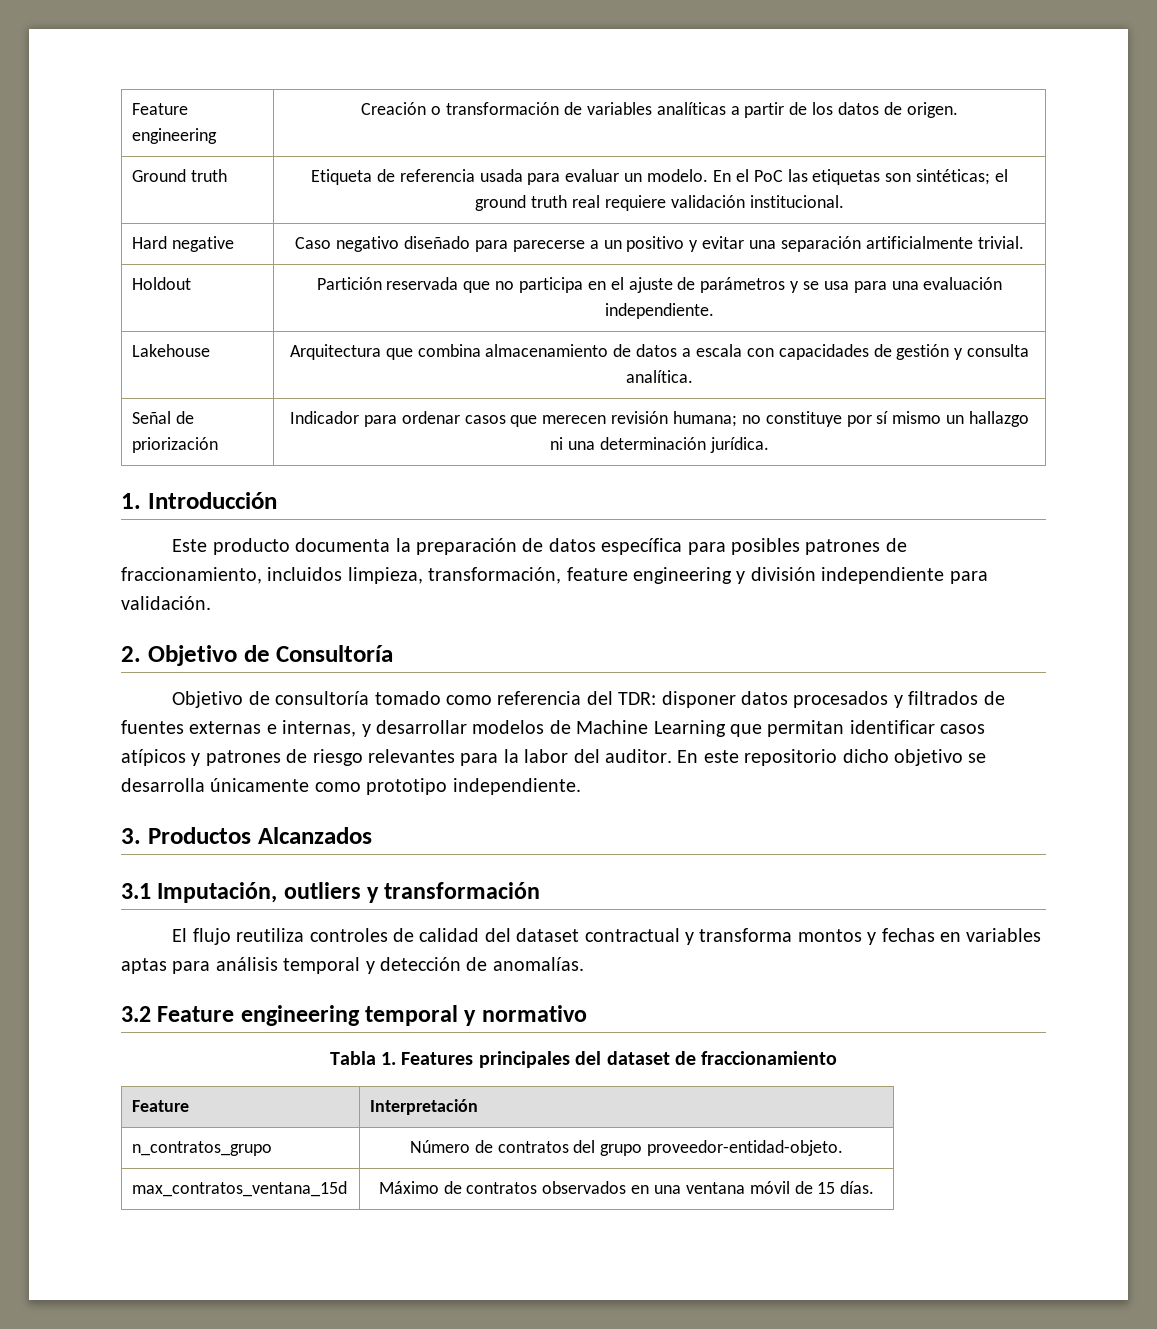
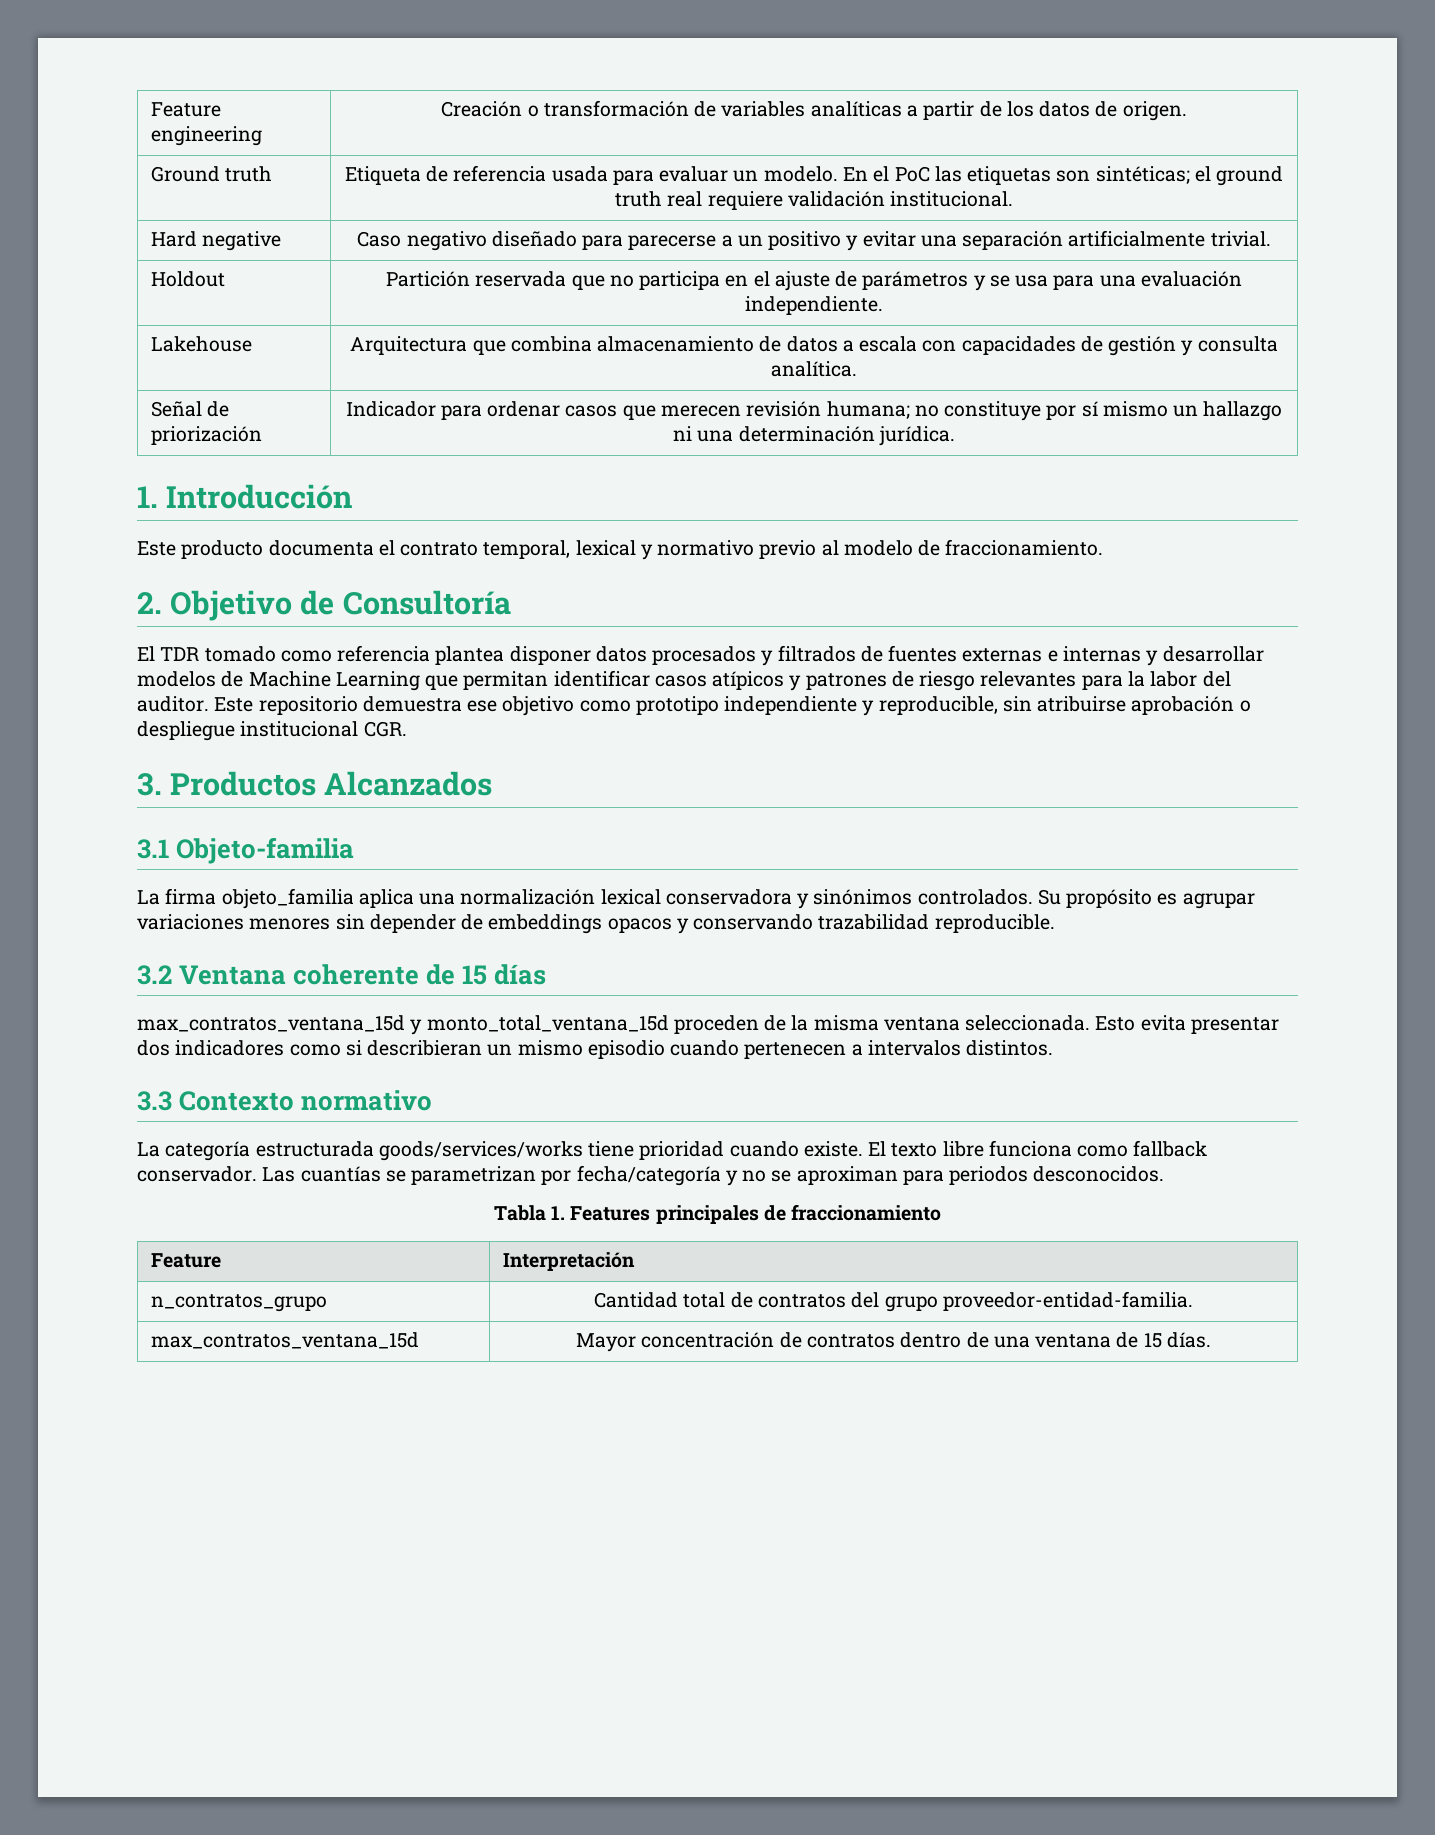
- Este producto documenta la preparación de datos específica para posibles patrones de fraccionamiento, incluidos limpieza, transformación, feature engineering y división independiente para validación.
+ Este producto documenta el contrato temporal, lexical y normativo previo al modelo de fraccionamiento.
- Objetivo de consultoría tomado como referencia del TDR: disponer datos procesados y filtrados de fuentes externas e internas, y desarrollar modelos de Machine Learning que permitan identificar casos atípicos y patrones de riesgo relevantes para la labor del auditor.
+ El TDR tomado como referencia plantea disponer datos procesados y filtrados de fuentes externas e internas y desarrollar modelos de Machine Learning que permitan identificar casos atípicos y patrones de riesgo relevantes para la labor del auditor.
- En este repositorio dicho objetivo se desarrolla únicamente como prototipo independiente.
+ Este repositorio demuestra ese objetivo como prototipo independiente y reproducible, sin atribuirse aprobación o despliegue institucional CGR.
  3. Productos Alcanzados
- 3.1 Imputación, outliers y transformación
- El flujo reutiliza controles de calidad del dataset contractual y transforma montos y fechas en variables aptas para análisis temporal y detección de anomalías.
- 3.2 Feature engineering temporal y normativo
+ 3.1 Objeto-familia
+ La firma objeto_familia aplica una normalización lexical conservadora y sinónimos controlados. Su propósito es agrupar variaciones menores sin depender de embeddings opacos y conservando trazabilidad reproducible.
+ 3.2 Ventana coherente de 15 días
+ max_contratos_ventana_15d y monto_total_ventana_15d proceden de la misma ventana seleccionada. Esto evita presentar dos indicadores como si describieran un mismo episodio cuando pertenecen a intervalos distintos.
+ 3.3 Contexto normativo
+ La categoría estructurada goods/services/works tiene prioridad cuando existe. El texto libre funciona como fallback conservador. Las cuantías se parametrizan por fecha/categoría y no se aproximan para periodos desconocidos.
- Tabla 1. Features principales del dataset de fraccionamiento
+ Tabla 1. Features principales de fraccionamiento
- n_contratos_grupo | Número de contratos del grupo proveedor-entidad-objeto.
+ n_contratos_grupo | Cantidad total de contratos del grupo proveedor-entidad-familia.
- max_contratos_ventana_15d | Máximo de contratos observados en una ventana móvil de 15 días.
+ max_contratos_ventana_15d | Mayor concentración de contratos dentro de una ventana de 15 días.

